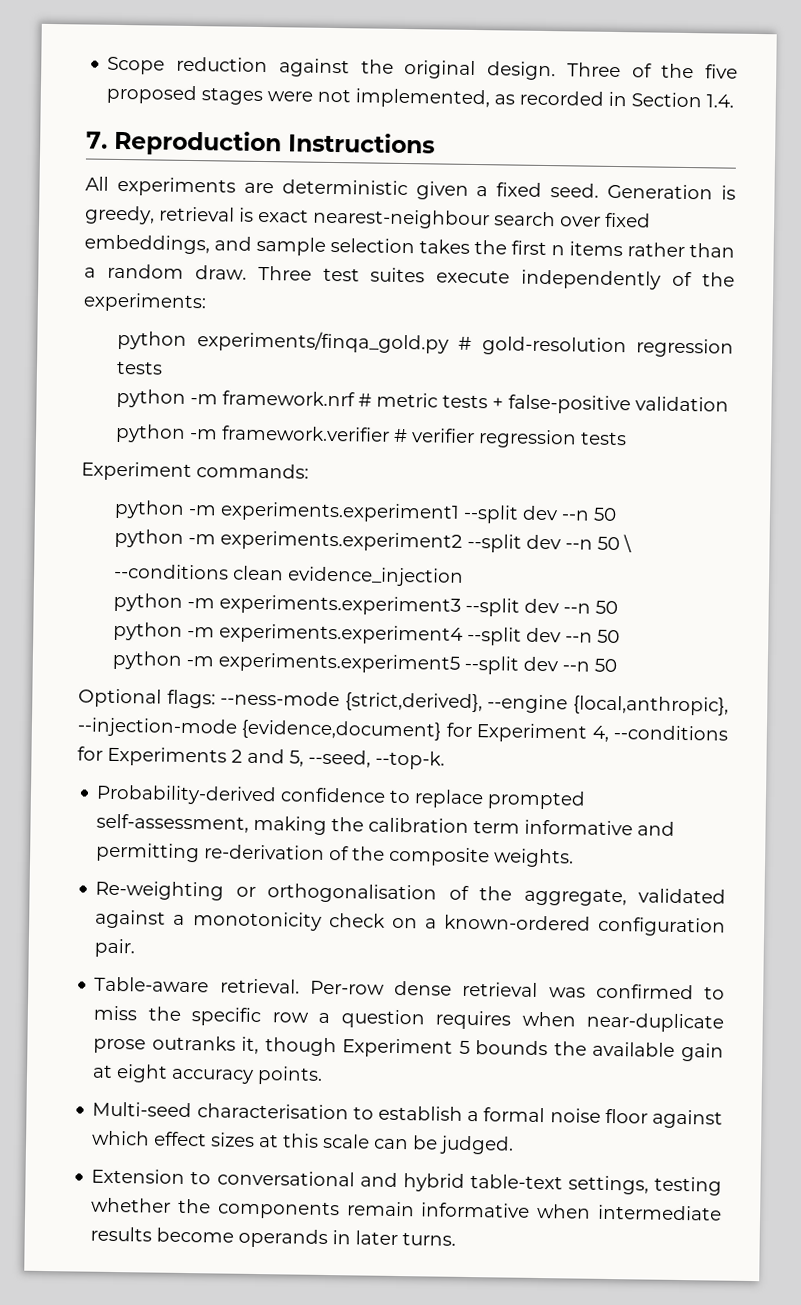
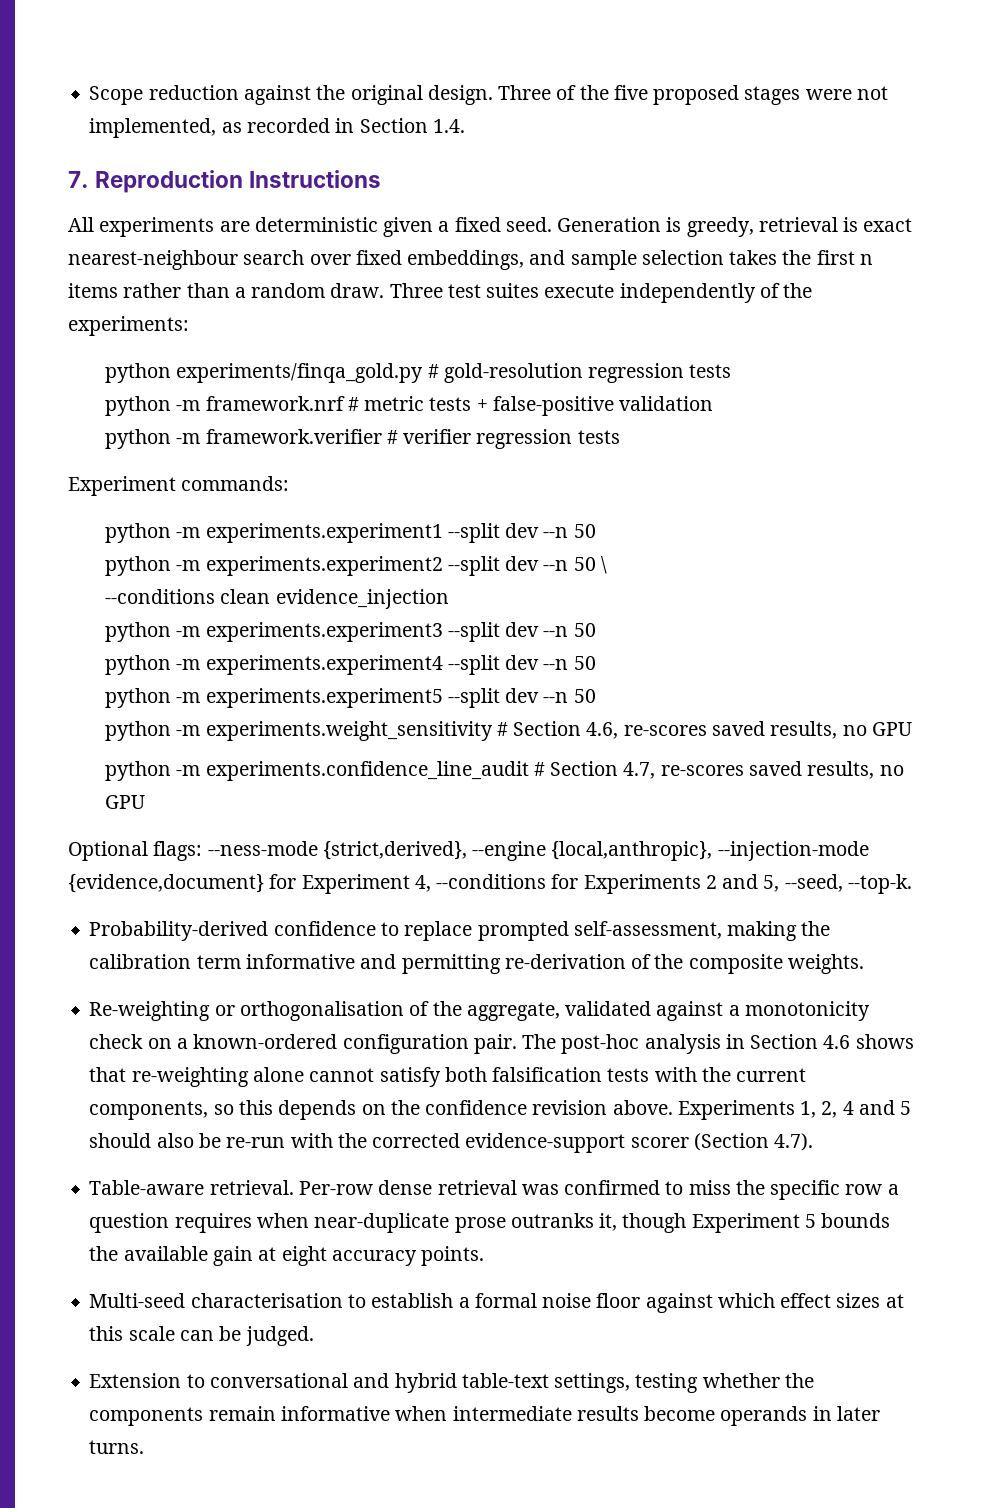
+ python -m experiments.weight_sensitivity # Section 4.6, re-scores saved results, no GPU
+ python -m experiments.confidence_line_audit # Section 4.7, re-scores saved results, no GPU
+ The post-hoc analysis in Section 4.6 shows that re-weighting alone cannot satisfy both falsification tests with the current components, so this depends on the confidence revision above. Experiments 1, 2, 4 and 5 should also be re-run with the corrected evidence-support scorer (Section 4.7).

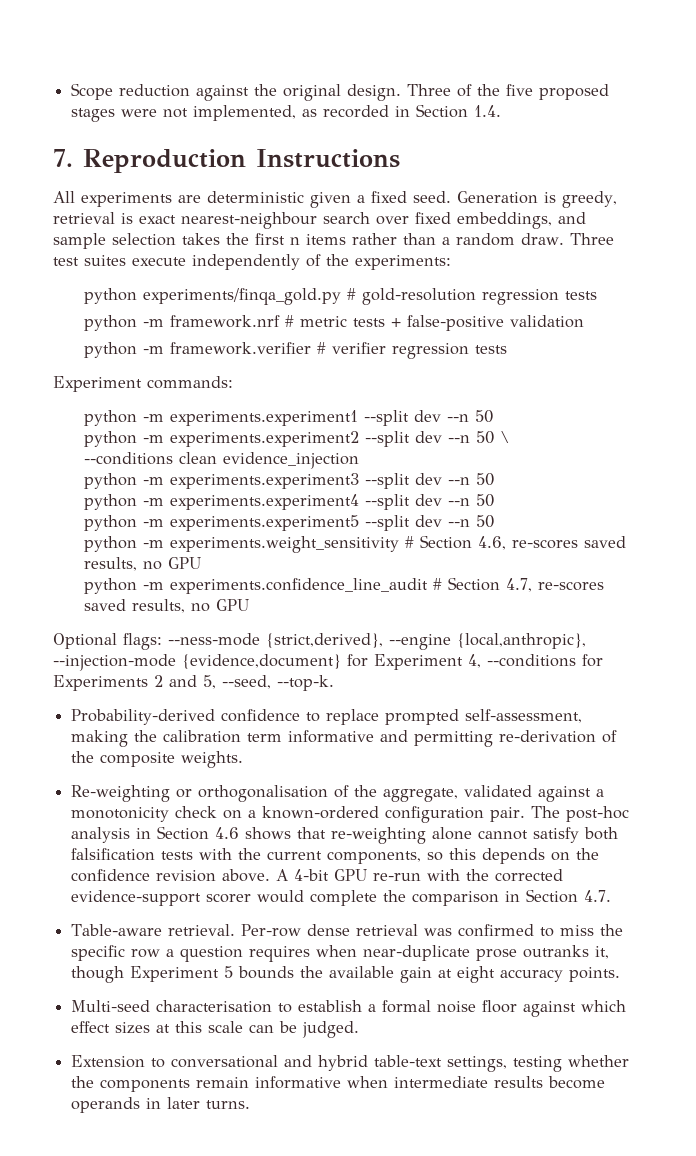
- Experiments 1, 2, 4 and 5 should also be re-run with the corrected evidence-support scorer (Section 4.7).
+ A 4-bit GPU re-run with the corrected evidence-support scorer would complete the comparison in Section 4.7.

